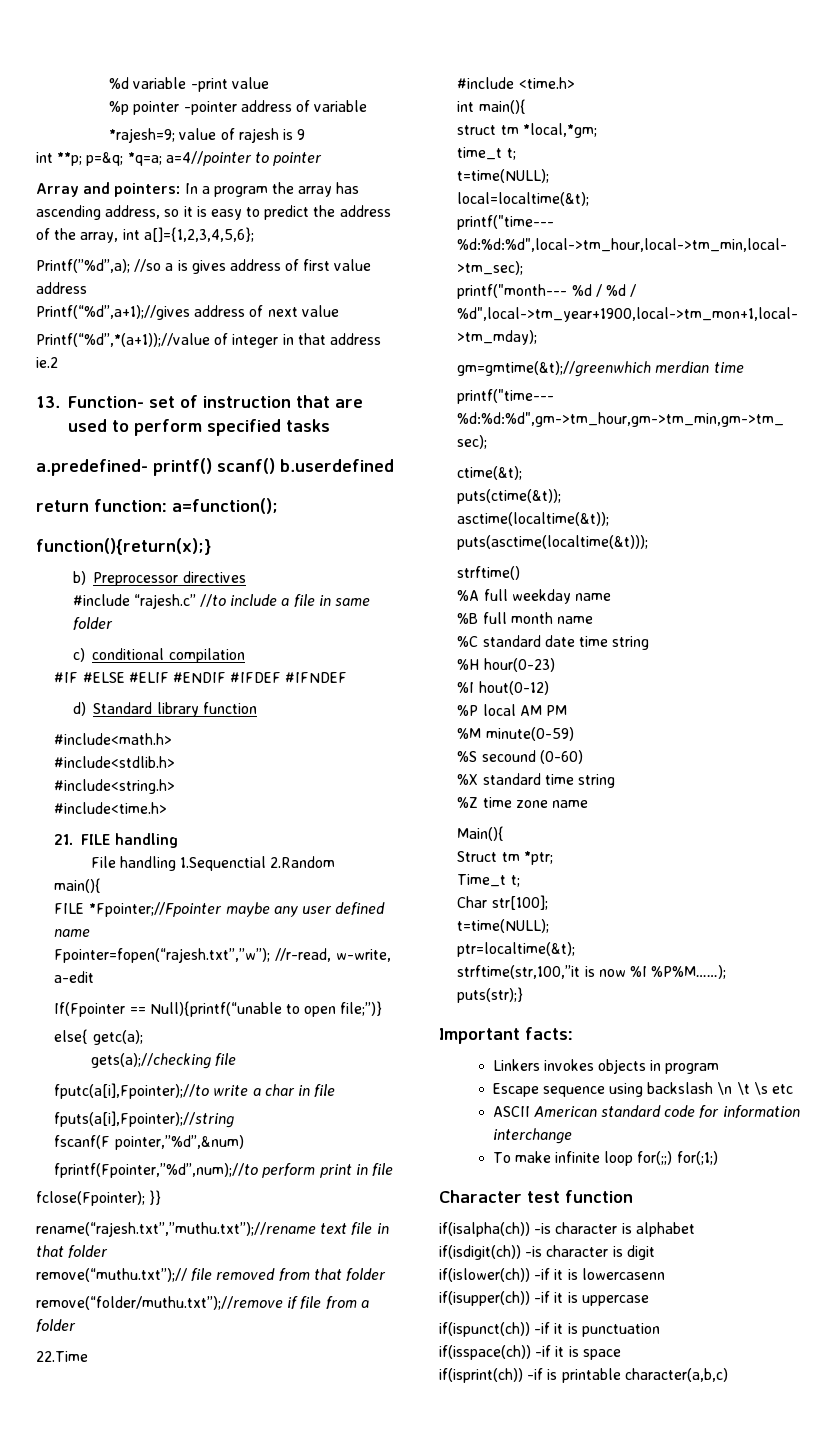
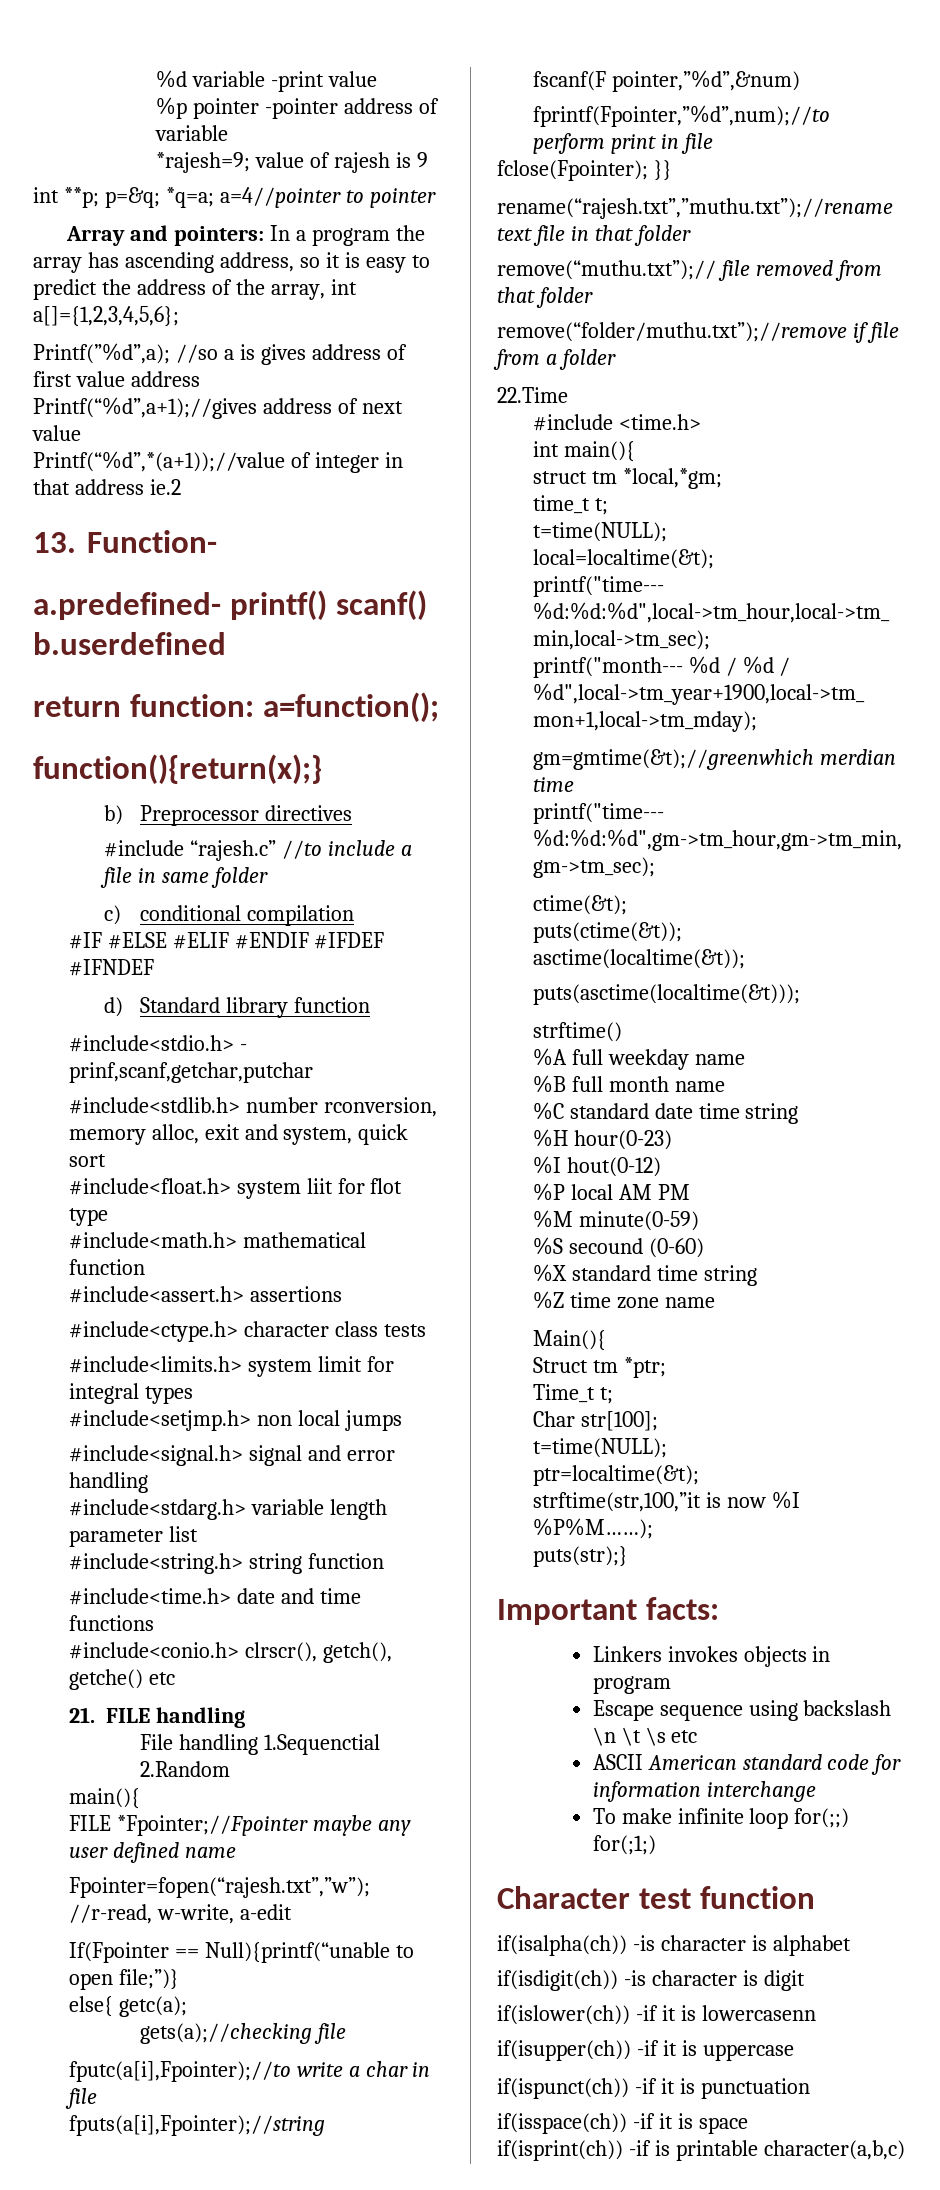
- 13. Function- set of instruction that are used to perform specified tasks
+ 13. Function-
- #include<math.h>
- #include<stdlib.h>
+ #include<stdio.h> - prinf,scanf,getchar,putchar
+ #include<stdlib.h> number rconversion, memory alloc, exit and system, quick sort
+ #include<float.h> system liit for flot type
+ #include<math.h> mathematical function
+ #include<assert.h> assertions
+ #include<ctype.h> character class tests
+ #include<limits.h> system limit for integral types
+ #include<setjmp.h> non local jumps
+ #include<signal.h> signal and error handling
+ #include<stdarg.h> variable length parameter list
- #include<string.h>
+ #include<string.h> string function
- #include<time.h>
+ #include<time.h> date and time functions
+ #include<conio.h> clrscr(), getch(), getche() etc

